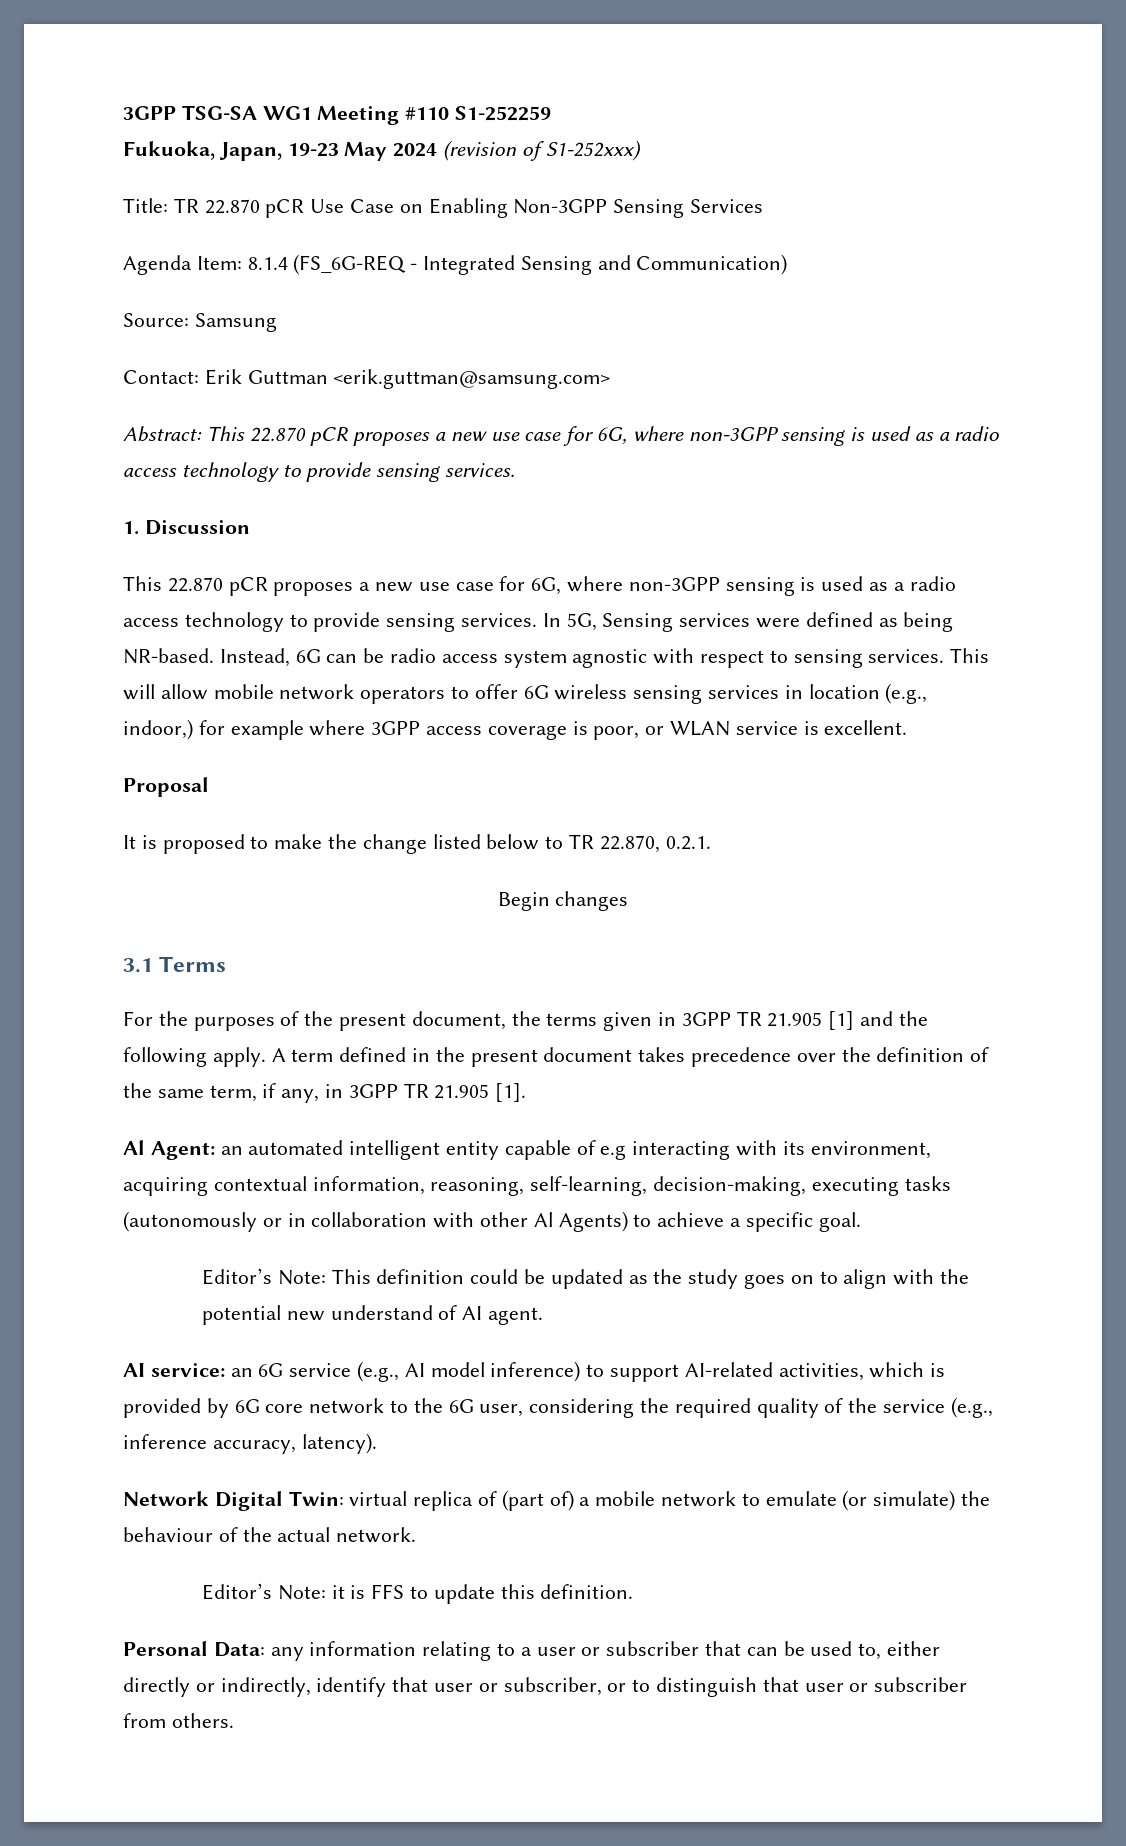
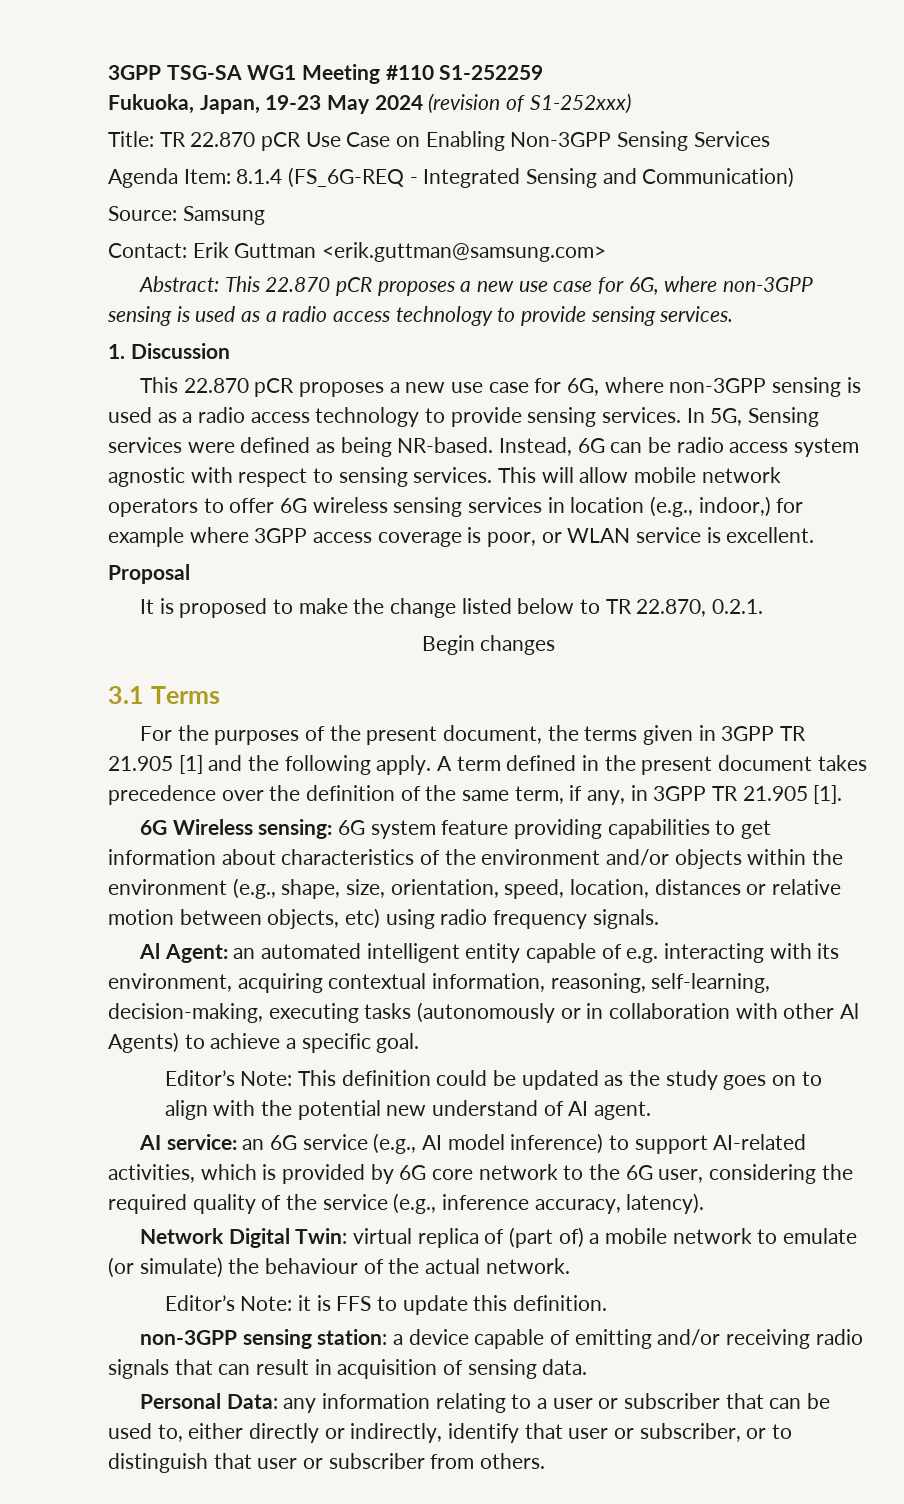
+ 6G Wireless sensing: 6G system feature providing capabilities to get information about characteristics of the environment and/or objects within the environment (e.g., shape, size, orientation, speed, location, distances or relative motion between objects, etc) using radio frequency signals.
- Al Agent: an automated intelligent entity capable of e.g interacting with its environment, acquiring contextual information, reasoning, self-learning, decision-making, executing tasks (autonomously or in collaboration with other Al Agents) to achieve a specific goal.
+ Al Agent: an automated intelligent entity capable of e.g. interacting with its environment, acquiring contextual information, reasoning, self-learning, decision-making, executing tasks (autonomously or in collaboration with other Al Agents) to achieve a specific goal.
+ non-3GPP sensing station: a device capable of emitting and/or receiving radio signals that can result in acquisition of sensing data.

